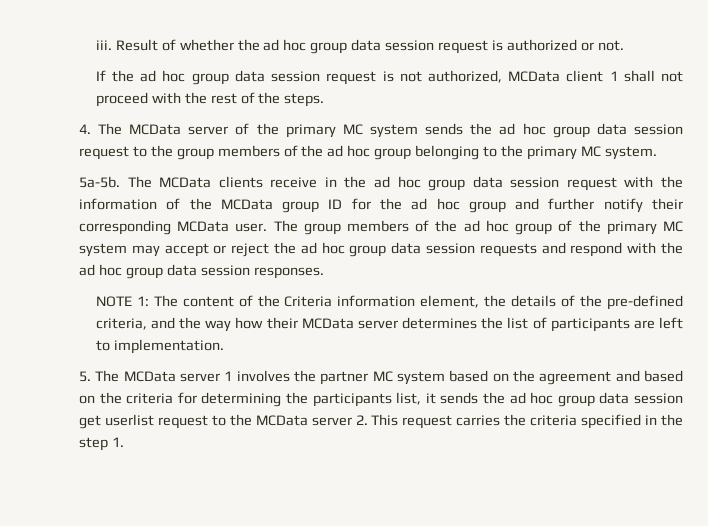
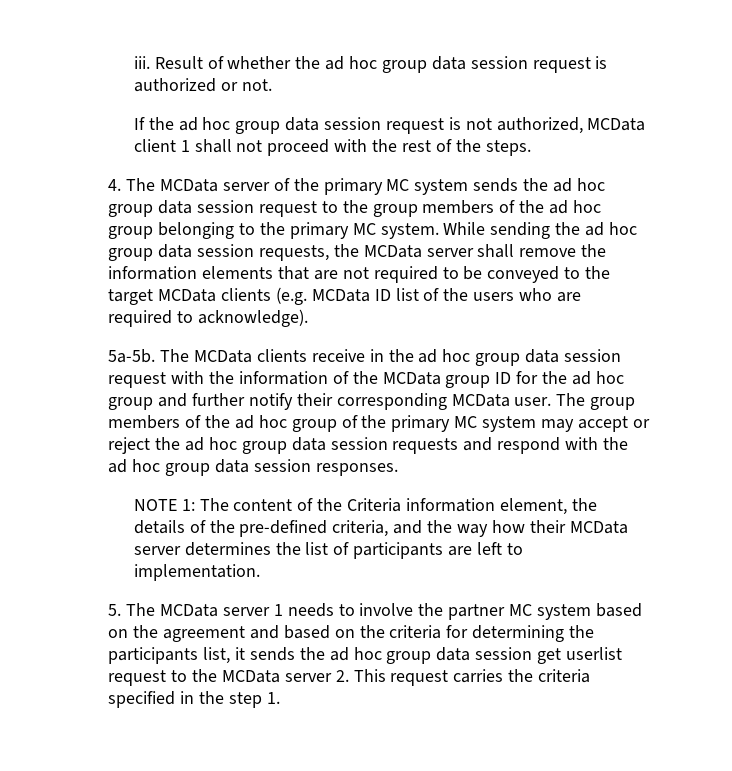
+ While sending the ad hoc group data session requests, the MCData server shall remove the information elements that are not required to be conveyed to the target MCData clients (e.g. MCData ID list of the users who are required to acknowledge).
- 5. The MCData server 1 involves the partner MC system based on the agreement and based on the criteria for determining the participants list, it sends the ad hoc group data session get userlist request to the MCData server 2. This request carries the criteria specified in the step 1.
+ 5. The MCData server 1 needs to involve the partner MC system based on the agreement and based on the criteria for determining the participants list, it sends the ad hoc group data session get userlist request to the MCData server 2. This request carries the criteria specified in the step 1.

